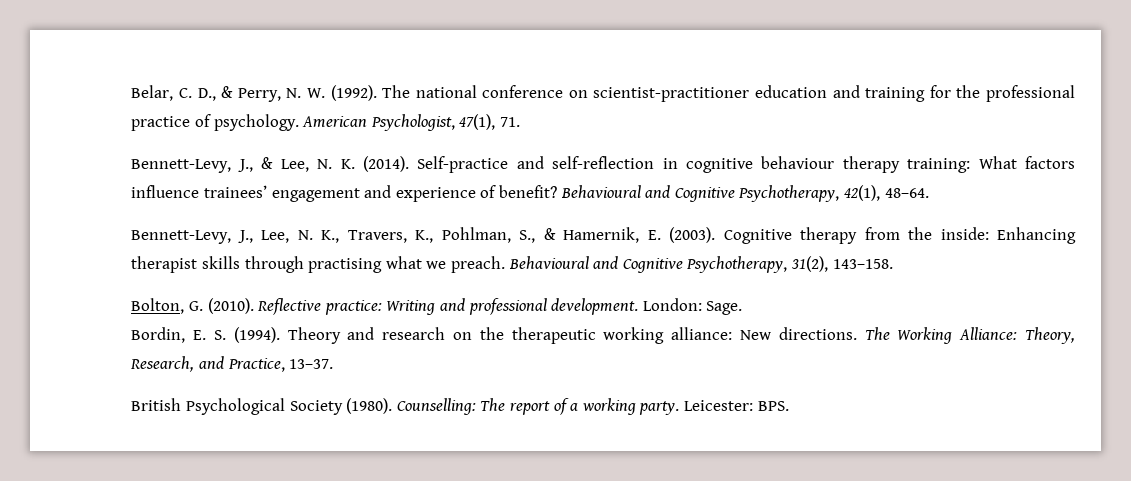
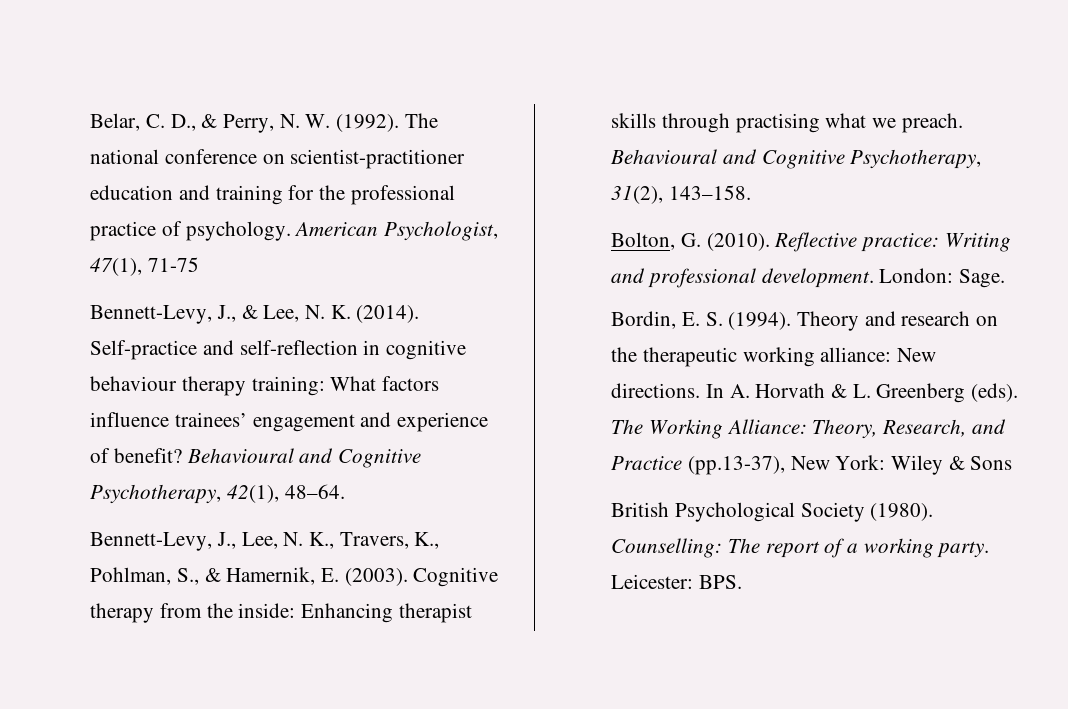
- American Psychologist, 47(1), 71.
+ American Psychologist, 47(1), 71-75
+ In A. Horvath & L. Greenberg (eds).
- The Working Alliance: Theory, Research, and Practice, 13–37.
+ The Working Alliance: Theory, Research, and Practice (pp.13-37), New York: Wiley & Sons

